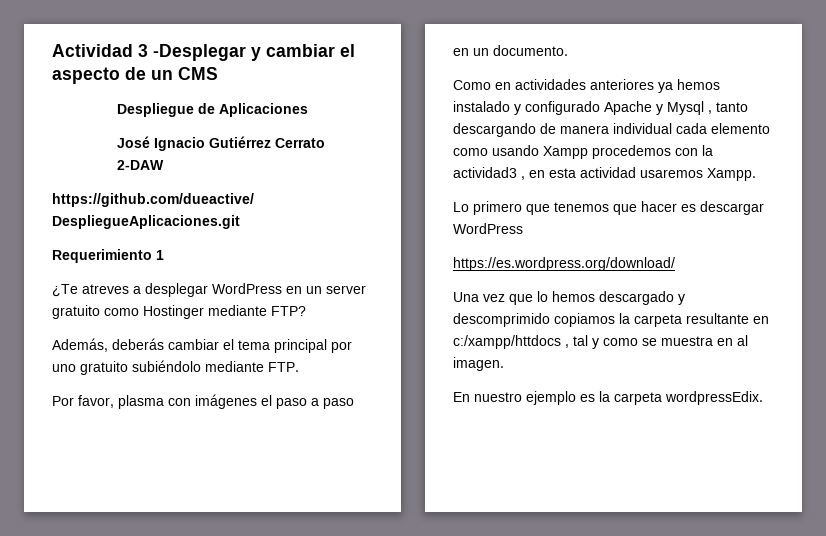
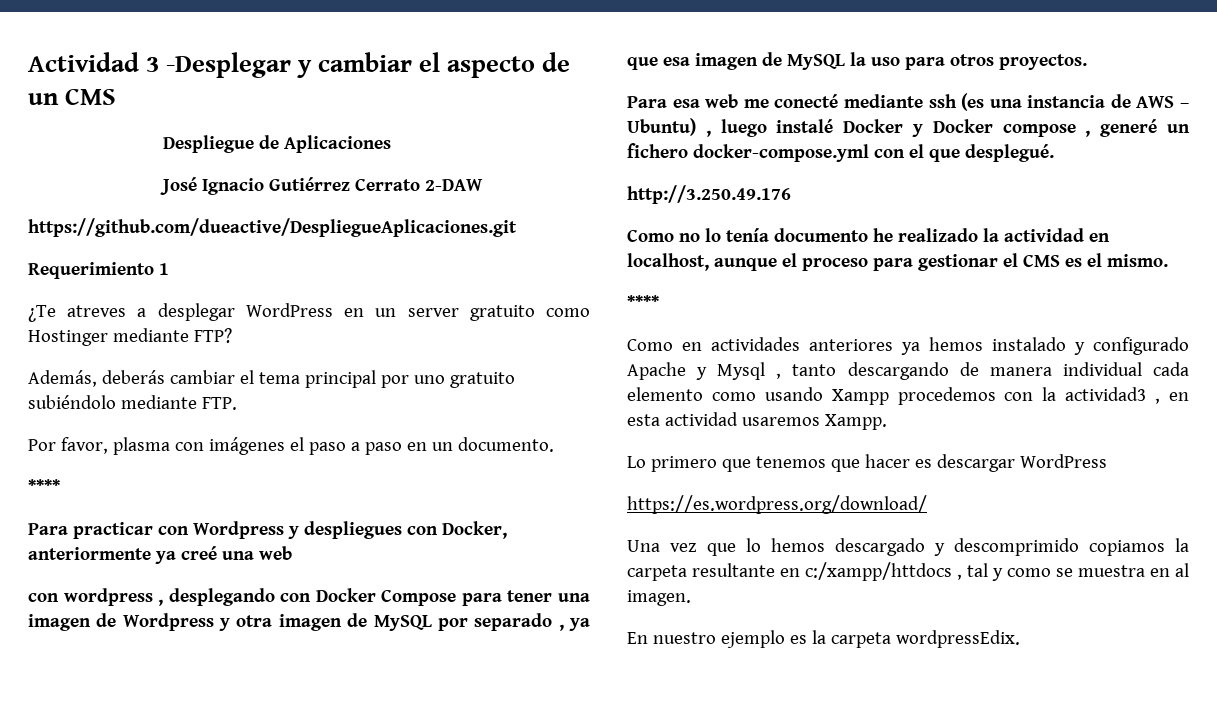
  Por favor, plasma con imágenes el paso a paso en un documento.
+ ****
+ Para practicar con Wordpress y despliegues con Docker, anteriormente ya creé una web
+ con wordpress , desplegando con Docker Compose para tener una imagen de Wordpress y otra imagen de MySQL por separado , ya que esa imagen de MySQL la uso para otros proyectos.
+ Para esa web me conecté mediante ssh (es una instancia de AWS – Ubuntu) , luego instalé Docker y Docker compose , generé un fichero docker-compose.yml con el que desplegué.
+ http://3.250.49.176
+ Como no lo tenía documento he realizado la actividad en localhost, aunque el proceso para gestionar el CMS es el mismo.
+ ****

